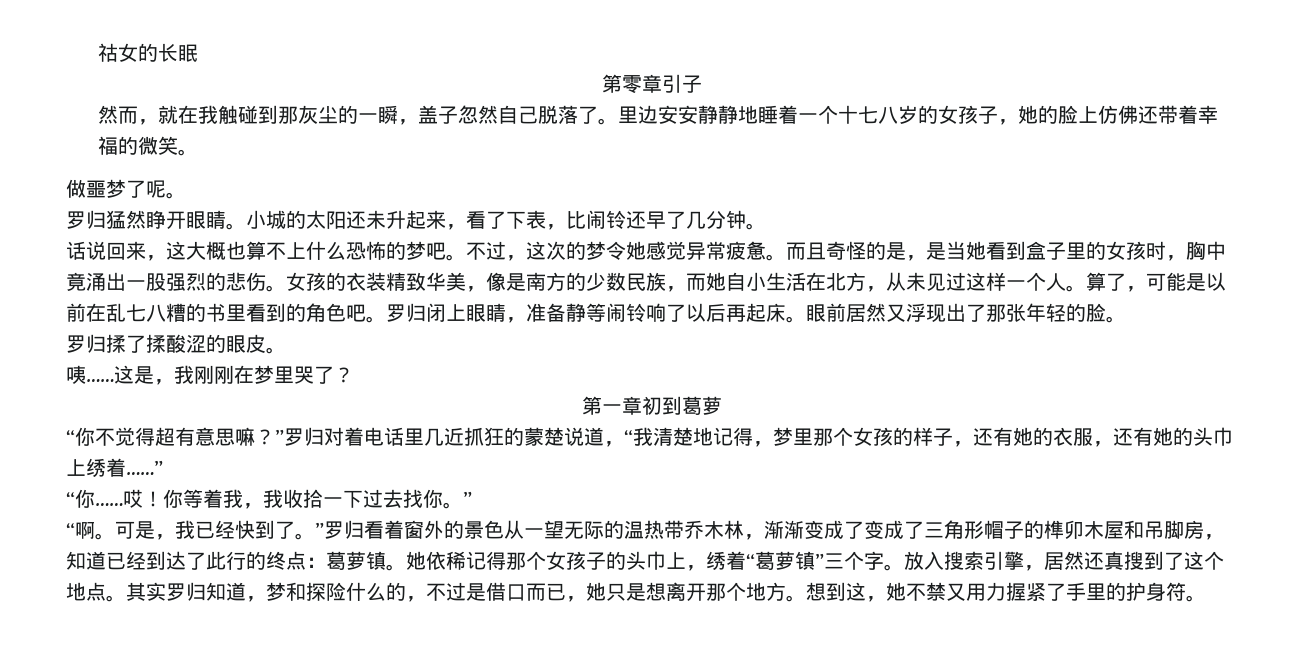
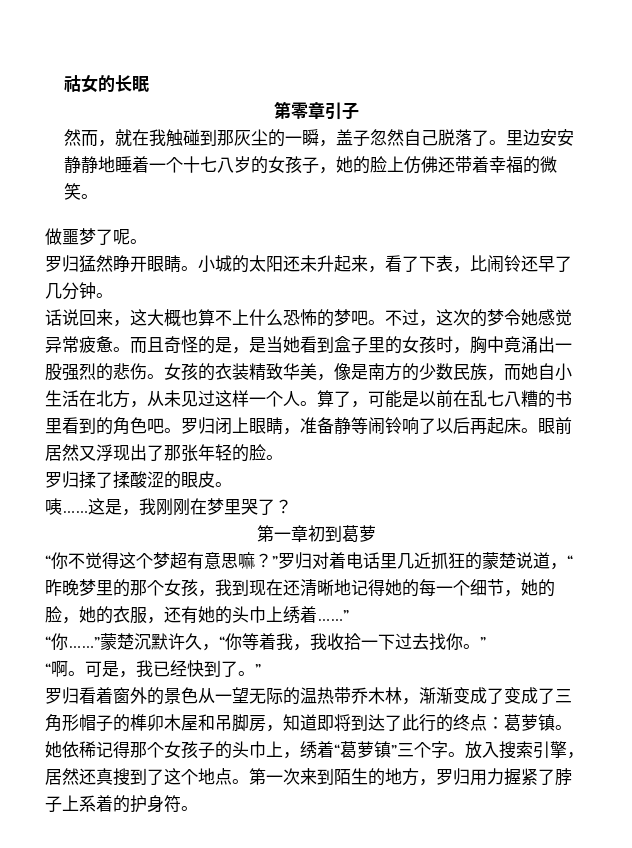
- “你不觉得超有意思嘛？”罗归对着电话里几近抓狂的蒙楚说道，“我清楚地记得，梦里那个女孩的样子，还有她的衣服，还有她的头巾上绣着……”
+ “你不觉得这个梦超有意思嘛？”罗归对着电话里几近抓狂的蒙楚说道，“昨晚梦里的那个女孩，我到现在还清晰地记得她的每一个细节，她的脸，她的衣服，还有她的头巾上绣着……”
- “你……哎！你等着我，我收拾一下过去找你。”
+ “你……”蒙楚沉默许久，“你等着我，我收拾一下过去找你。”
- 可是，我已经快到了。”罗归看着窗外的景色从一望无际的温热带乔木林，渐渐变成了变成了三角形帽子的榫卯木屋和吊脚房，知道已经到达了此行的终点：葛萝镇。
+ 可是，我已经快到了。”
+ 罗归看着窗外的景色从一望无际的温热带乔木林，渐渐变成了变成了三角形帽子的榫卯木屋和吊脚房，知道即将到达了此行的终点：葛萝镇。
- 其实罗归知道，梦和探险什么的，不过是借口而已，她只是想离开那个地方。想到这，她不禁又用力握紧了手里的护身符。
+ 第一次来到陌生的地方，罗归用力握紧了脖子上系着的护身符。

